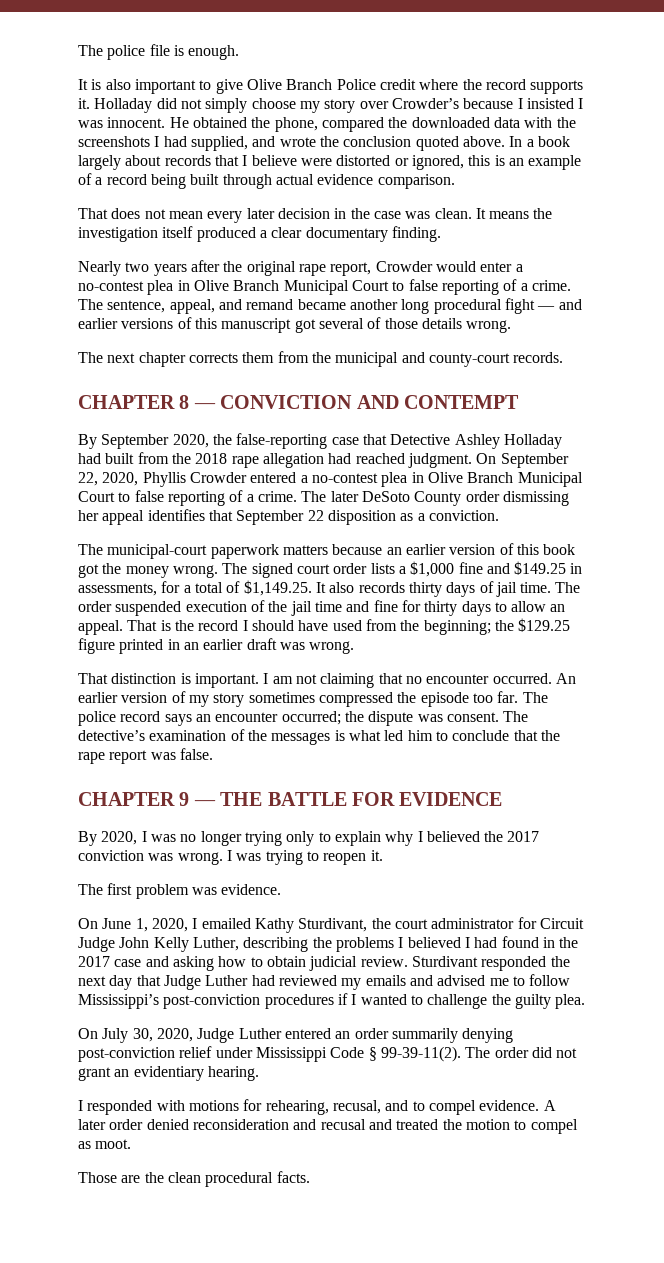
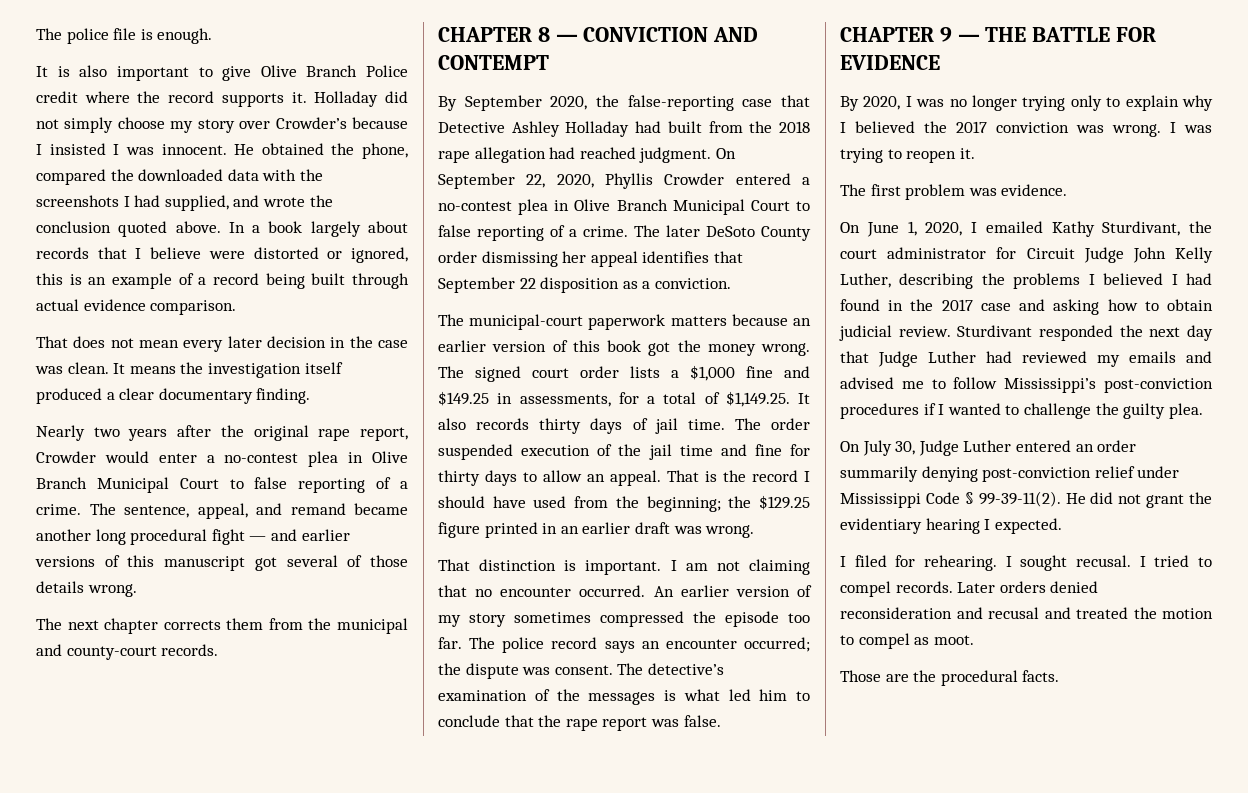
- On July 30, 2020, Judge Luther entered an order summarily denying post-conviction relief under Mississippi Code § 99-39-11(2).
+ On July 30, Judge Luther entered an order summarily denying post-conviction relief under Mississippi Code § 99-39-11(2).
- The order did not grant an evidentiary hearing.
- I responded with motions for rehearing, recusal, and to compel evidence. A later order denied reconsideration and recusal and treated the motion to compel as moot.
+ He did not grant the evidentiary hearing I expected.
+ I filed for rehearing. I sought recusal. I tried to compel records. Later orders denied reconsideration and recusal and treated the motion to compel as moot.
- Those are the clean procedural facts.
+ Those are the procedural facts.

